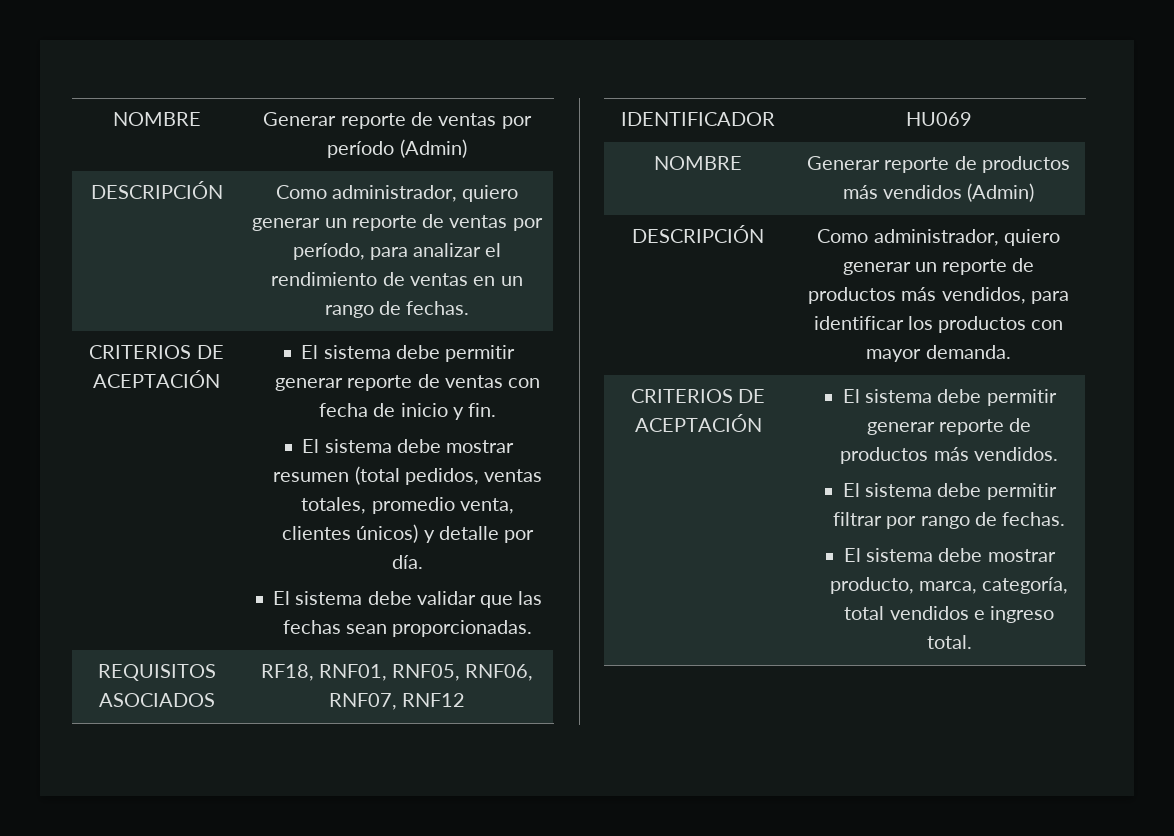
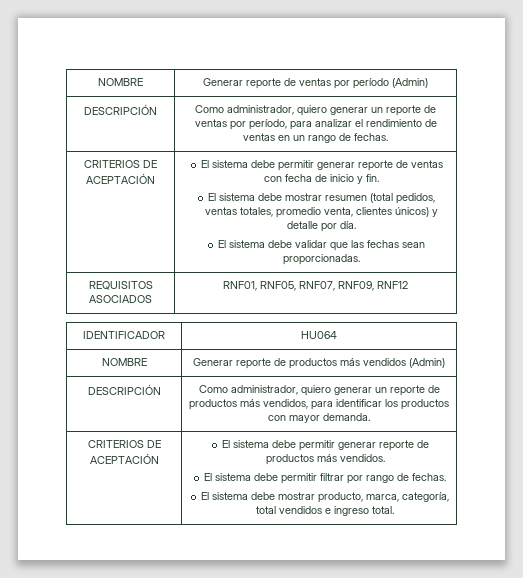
- REQUISITOS ASOCIADOS | RF18, RNF01, RNF05, RNF06, RNF07, RNF12
+ REQUISITOS ASOCIADOS | RNF01, RNF05, RNF07, RNF09, RNF12
- IDENTIFICADOR | HU069
+ IDENTIFICADOR | HU064

